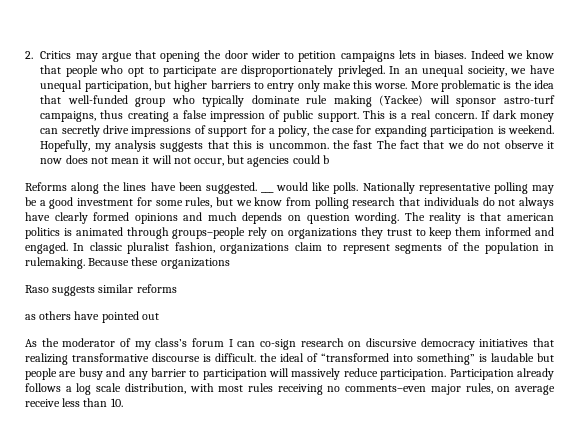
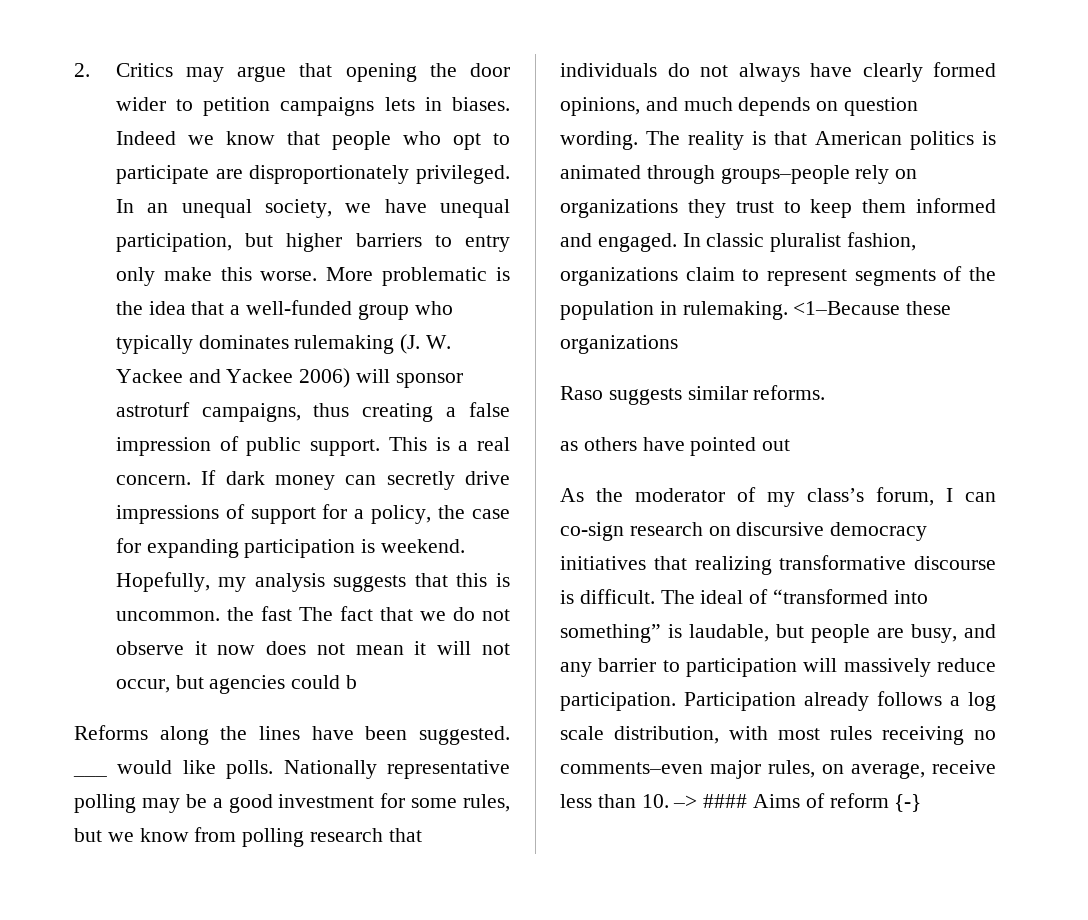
- Indeed we know that people who opt to participate are disproportionately privleged.
+ Indeed we know that people who opt to participate are disproportionately privileged.
- In an unequal socieity, we have unequal participation, but higher barriers to entry only make this worse.
+ In an unequal society, we have unequal participation, but higher barriers to entry only make this worse.
- More problematic is the idea that well-funded group who typically dominate rule making (Yackee) will sponsor astro-turf campaigns, thus creating a false impression of public support.
+ More problematic is the idea that a well-funded group who typically dominates rulemaking (J. W. Yackee and Yackee 2006) will sponsor astroturf campaigns, thus creating a false impression of public support.
- Nationally representative polling may be a good investment for some rules, but we know from polling research that individuals do not always have clearly formed opinions and much depends on question wording.
+ Nationally representative polling may be a good investment for some rules, but we know from polling research that individuals do not always have clearly formed opinions, and much depends on question wording.
- The reality is that american politics is animated through groups–people rely on organizations they trust to keep them informed and engaged.
+ The reality is that American politics is animated through groups–people rely on organizations they trust to keep them informed and engaged.
- Because these organizations
+ <1–Because these organizations
- Raso suggests similar reforms
+ Raso suggests similar reforms.
- As the moderator of my class’s forum I can co-sign research on discursive democracy initiatives that realizing transformative discourse is difficult. the ideal of “transformed into something” is laudable but people are busy and any barrier to participation will massively reduce participation.
+ As the moderator of my class’s forum, I can co-sign research on discursive democracy initiatives that realizing transformative discourse is difficult. The ideal of “transformed into something” is laudable, but people are busy, and any barrier to participation will massively reduce participation.
- Participation already follows a log scale distribution, with most rules receiving no comments–even major rules, on average receive less than 10.
+ Participation already follows a log scale distribution, with most rules receiving no comments–even major rules, on average, receive less than 10. –> #### Aims of reform {-}

